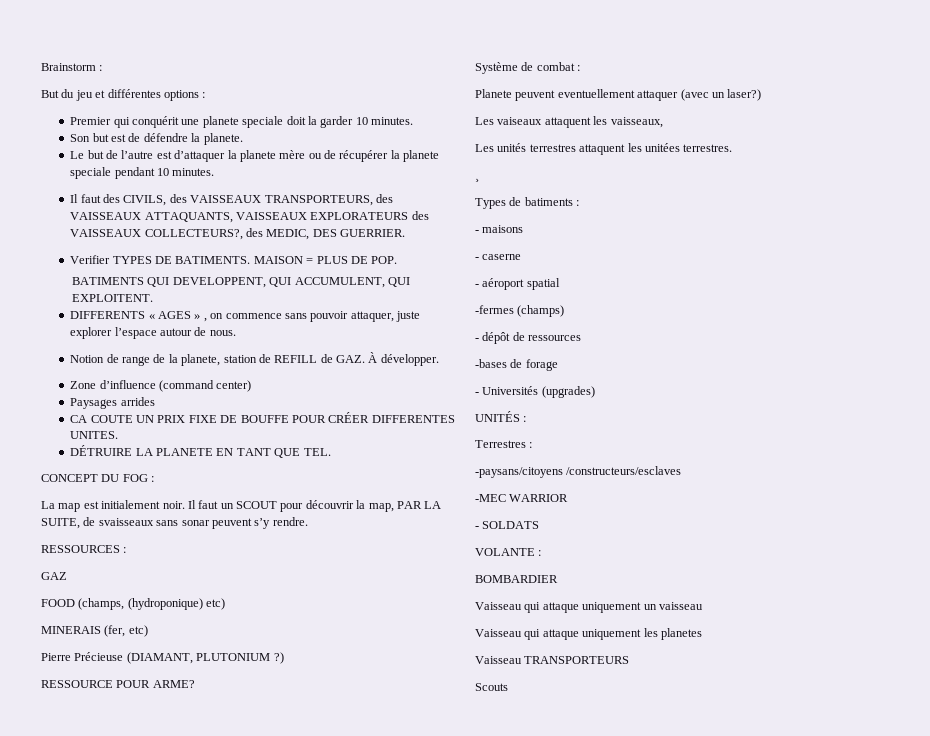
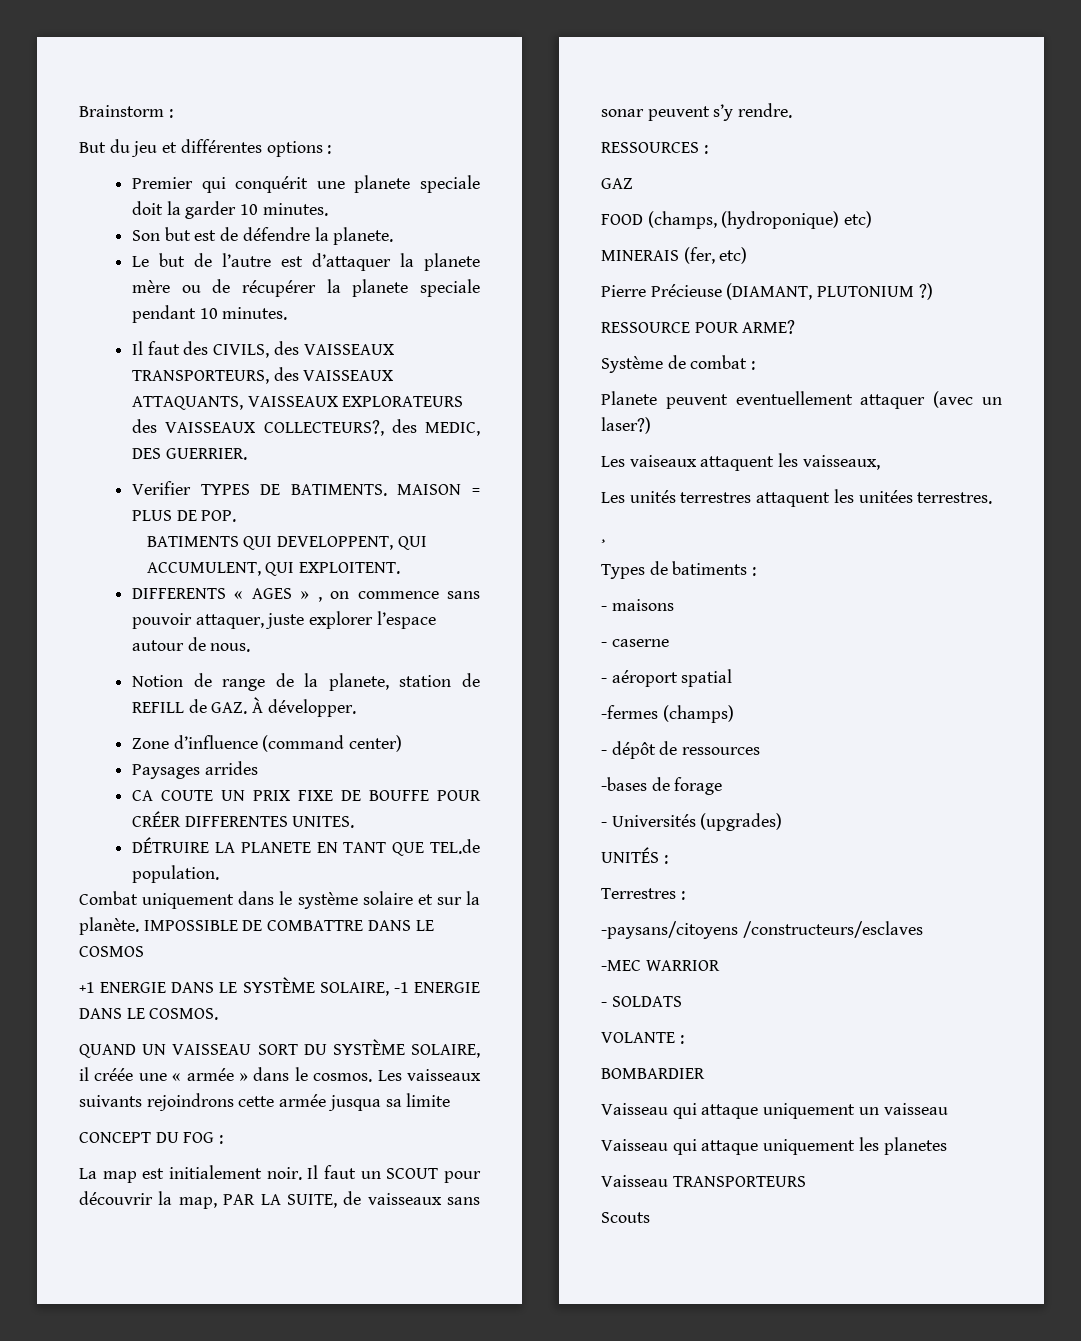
- DÉTRUIRE LA PLANETE EN TANT QUE TEL.
+ DÉTRUIRE LA PLANETE EN TANT QUE TEL.de population.
+ Combat uniquement dans le système solaire et sur la planète. IMPOSSIBLE DE COMBATTRE DANS LE COSMOS
+ +1 ENERGIE DANS LE SYSTÈME SOLAIRE, -1 ENERGIE DANS LE COSMOS.
+ QUAND UN VAISSEAU SORT DU SYSTÈME SOLAIRE, il créée une « armée » dans le cosmos. Les vaisseaux suivants rejoindrons cette armée jusqua sa limite
- Il faut un SCOUT pour découvrir la map, PAR LA SUITE, de svaisseaux sans sonar peuvent s’y rendre.
+ Il faut un SCOUT pour découvrir la map, PAR LA SUITE, de vaisseaux sans sonar peuvent s’y rendre.

